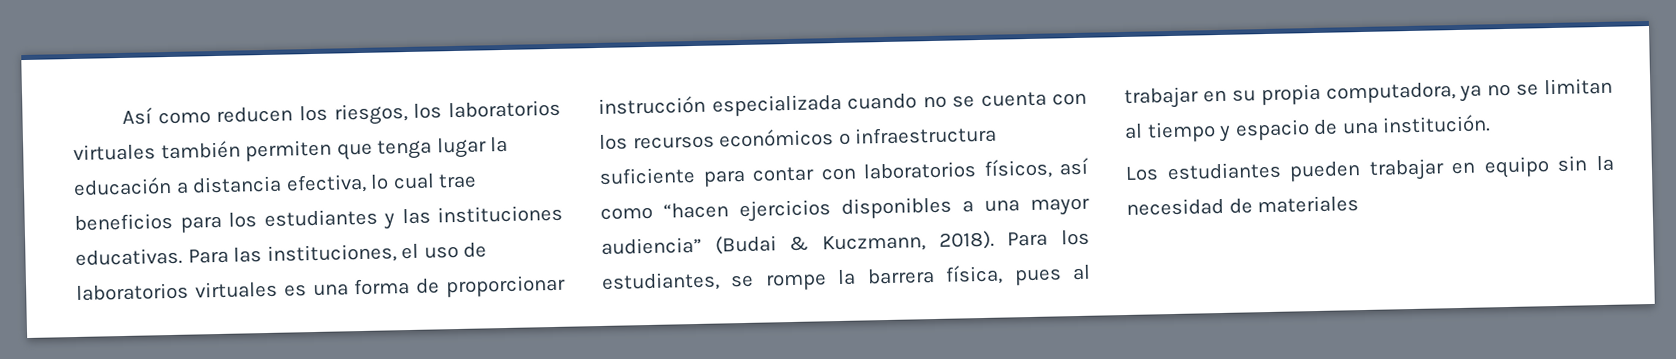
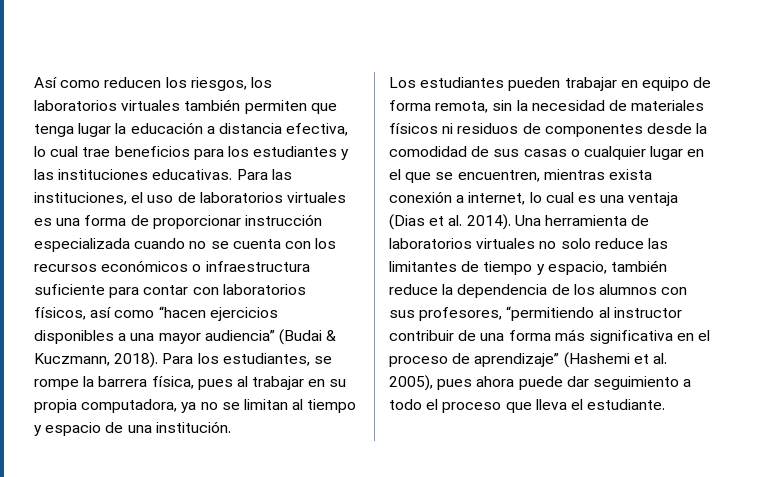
- Los estudiantes pueden trabajar en equipo sin la necesidad de materiales
+ Los estudiantes pueden trabajar en equipo de forma remota, sin la necesidad de materiales físicos ni residuos de componentes desde la comodidad de sus casas o cualquier lugar en el que se encuentren, mientras exista conexión a internet, lo cual es una ventaja (Dias et al. 2014). Una herramienta de laboratorios virtuales no solo reduce las limitantes de tiempo y espacio, también reduce la dependencia de los alumnos con sus profesores, “permitiendo al instructor contribuir de una forma más significativa en el proceso de aprendizaje” (Hashemi et al. 2005), pues ahora puede dar seguimiento a todo el proceso que lleva el estudiante.

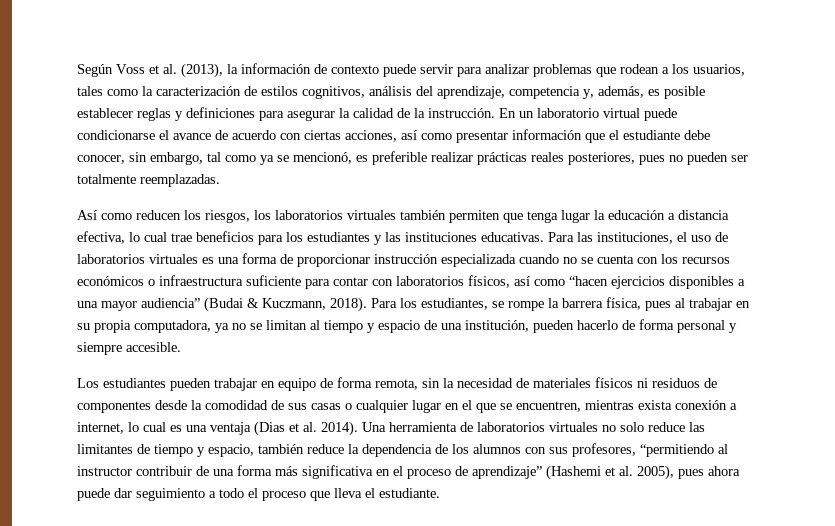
+ Según Voss et al. (2013), la información de contexto puede servir para analizar problemas que rodean a los usuarios, tales como la caracterización de estilos cognitivos, análisis del aprendizaje, competencia y, además, es posible establecer reglas y definiciones para asegurar la calidad de la instrucción. En un laboratorio virtual puede condicionarse el avance de acuerdo con ciertas acciones, así como presentar información que el estudiante debe conocer, sin embargo, tal como ya se mencionó, es preferible realizar prácticas reales posteriores, pues no pueden ser totalmente reemplazadas.
- Para los estudiantes, se rompe la barrera física, pues al trabajar en su propia computadora, ya no se limitan al tiempo y espacio de una institución.
+ Para los estudiantes, se rompe la barrera física, pues al trabajar en su propia computadora, ya no se limitan al tiempo y espacio de una institución, pueden hacerlo de forma personal y siempre accesible.

